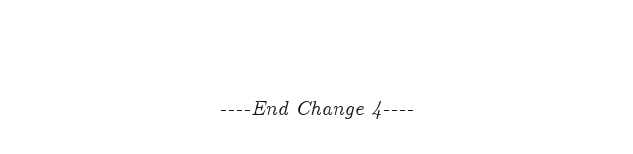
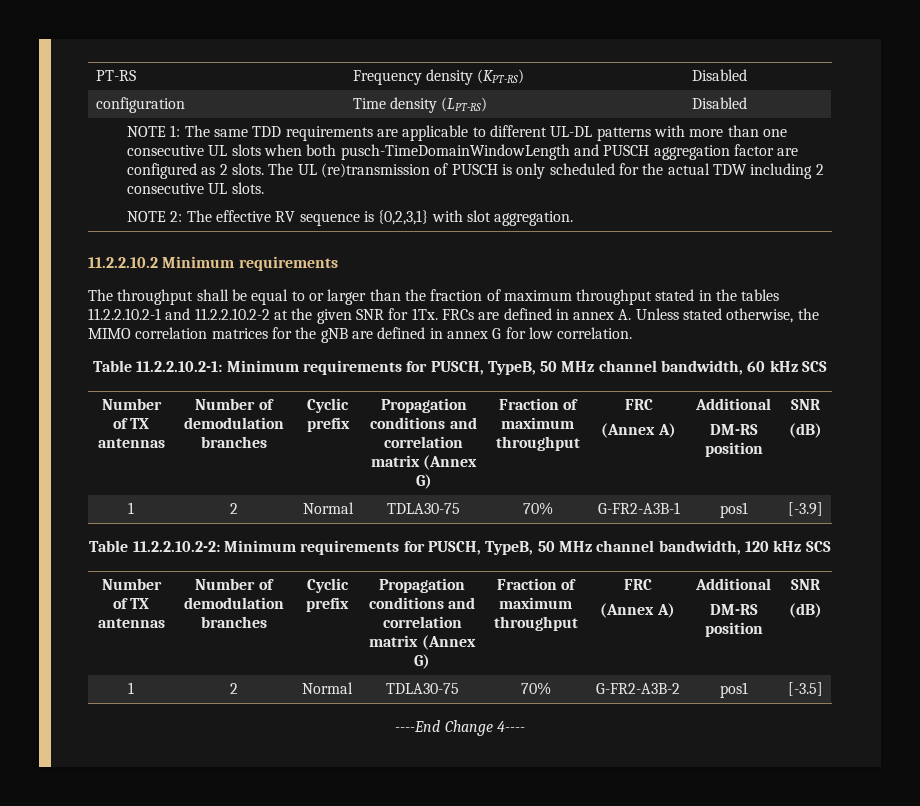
+ PT-RS | Frequency density (KPT-RS) | Disabled
+ configuration | Time density (LPT-RS) | Disabled
+ NOTE 1: The same TDD requirements are applicable to different UL-DL patterns with more than one consecutive UL slots when both pusch-TimeDomainWindowLength and PUSCH aggregation factor are configured as 2 slots. The UL (re)transmission of PUSCH is only scheduled for the actual TDW including 2 consecutive UL slots.
+ NOTE 2: The effective RV sequence is {0,2,3,1} with slot aggregation.
+ 11.2.2.10.2 Minimum requirements
+ The throughput shall be equal to or larger than the fraction of maximum throughput stated in the tables 11.2.2.10.2-1 and 11.2.2.10.2-2 at the given SNR for 1Tx. FRCs are defined in annex A. Unless stated otherwise, the MIMO correlation matrices for the gNB are defined in annex G for low correlation.
+ Table 11.2.2.10.2-1: Minimum requirements for PUSCH, TypeB, 50 MHz channel bandwidth, 60 kHz SCS
+ Number of TX antennas | Number of demodulation branches | Cyclic prefix | Propagation conditions and correlation matrix (Annex G) | Fraction of maximum throughput | FRC
+ (Annex A) | Additional
+ DM-RS position | SNR
+ (dB)
+ 1 | 2 | Normal | TDLA30-75 | 70% | G-FR2-A3B-1 | pos1 | [-3.9]
+ Table 11.2.2.10.2-2: Minimum requirements for PUSCH, TypeB, 50 MHz channel bandwidth, 120 kHz SCS
+ Number of TX antennas | Number of demodulation branches | Cyclic prefix | Propagation conditions and correlation matrix (Annex G) | Fraction of maximum throughput | FRC
+ (Annex A) | Additional
+ DM-RS position | SNR
+ (dB)
+ 1 | 2 | Normal | TDLA30-75 | 70% | G-FR2-A3B-2 | pos1 | [-3.5]

